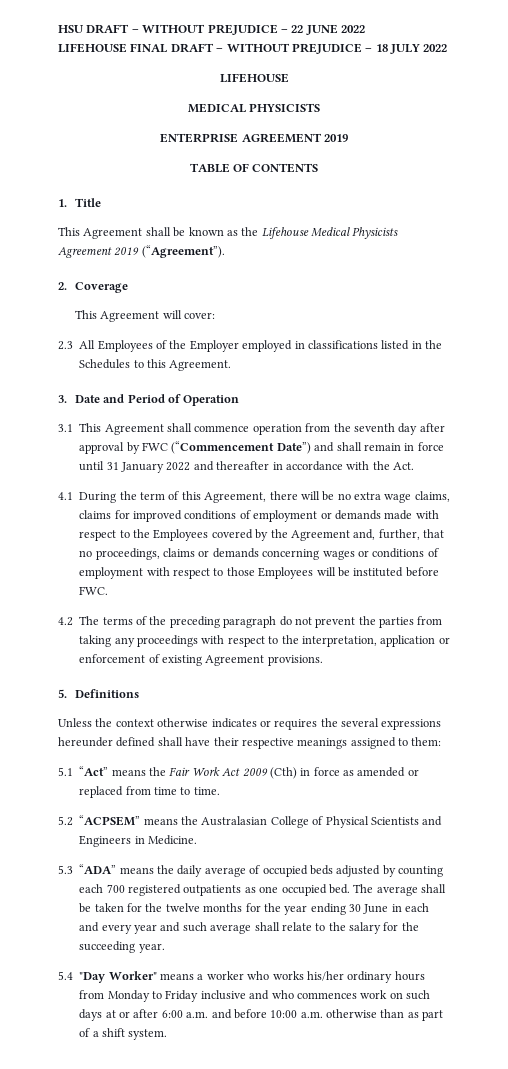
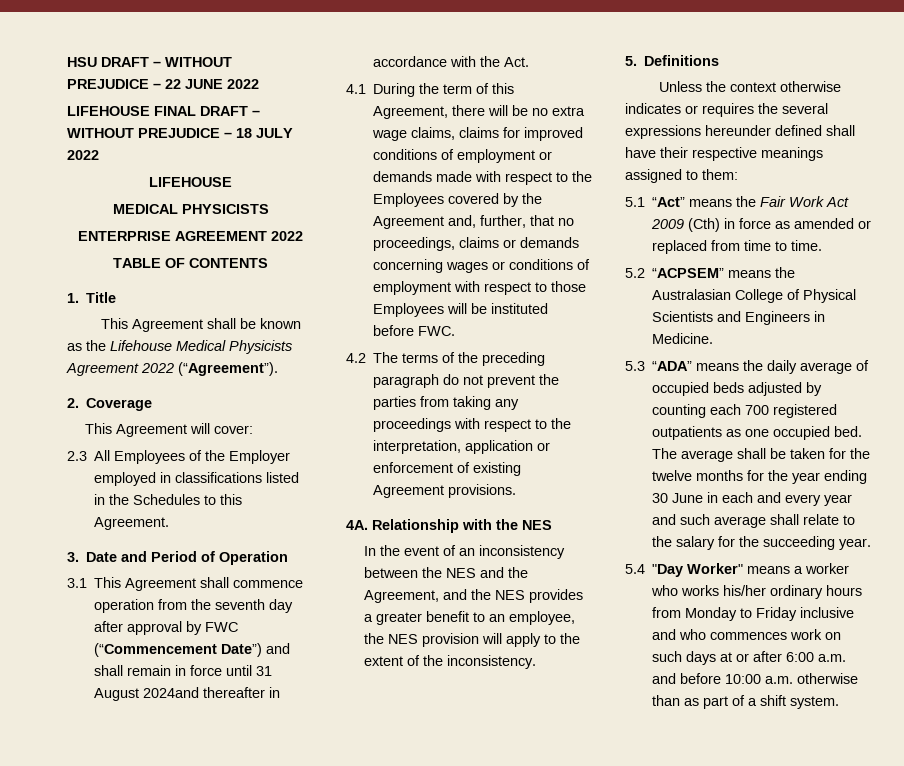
- ENTERPRISE AGREEMENT 2019
+ ENTERPRISE AGREEMENT 2022
- This Agreement shall be known as the Lifehouse Medical Physicists Agreement 2019 (“Agreement”).
+ This Agreement shall be known as the Lifehouse Medical Physicists Agreement 2022 (“Agreement”).
- 3.1 This Agreement shall commence operation from the seventh day after approval by FWC (“Commencement Date”) and shall remain in force until 31 January 2022 and thereafter in accordance with the Act.
+ 3.1 This Agreement shall commence operation from the seventh day after approval by FWC (“Commencement Date”) and shall remain in force until 31 August 2024and thereafter in accordance with the Act.
+ 4A. Relationship with the NES
+ In the event of an inconsistency between the NES and the Agreement, and the NES provides a greater benefit to an employee, the NES provision will apply to the extent of the inconsistency.

